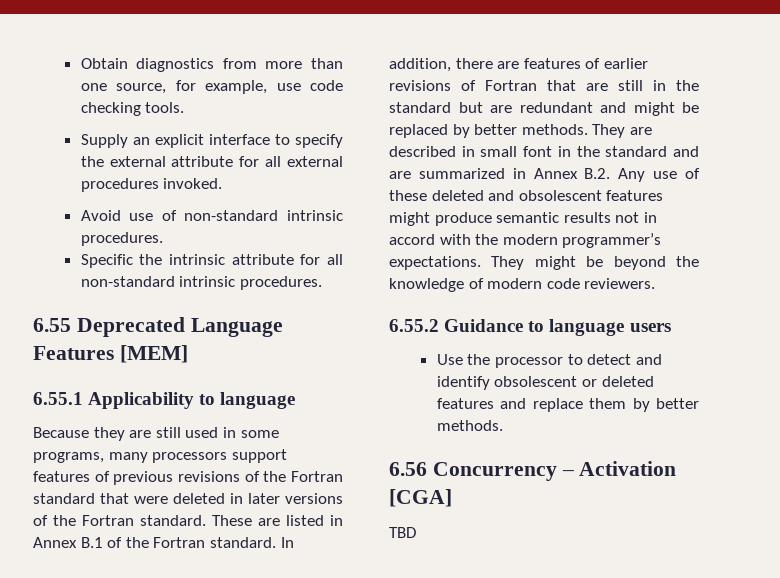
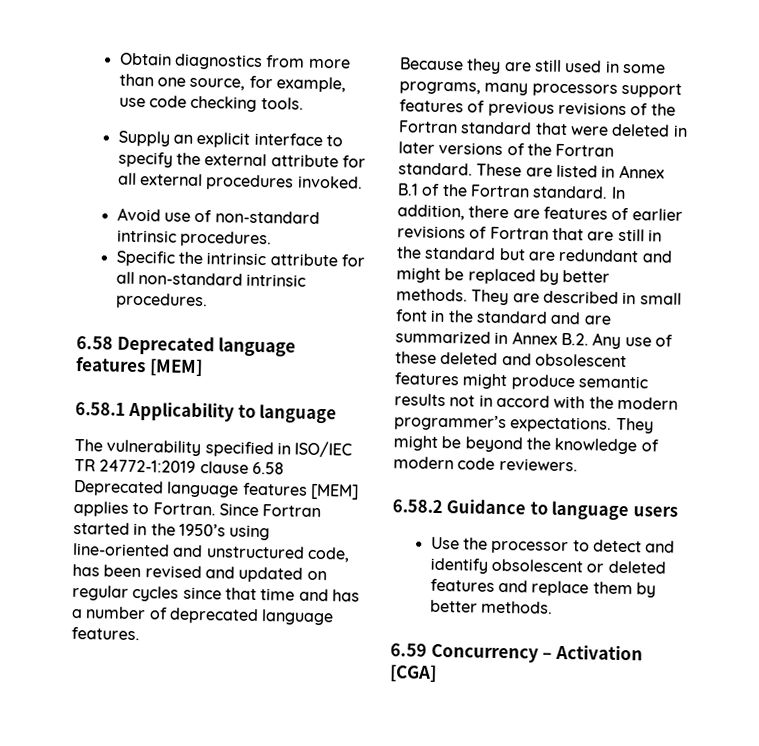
  Specific the intrinsic attribute for all non-standard intrinsic procedures.
- 6.55 Deprecated Language Features [MEM]
+ 6.58 Deprecated language features [MEM]
- 6.55.1 Applicability to language
+ 6.58.1 Applicability to language
+ The vulnerability specified in ISO/IEC TR 24772-1:2019 clause 6.58 Deprecated language features [MEM] applies to Fortran. Since Fortran started in the 1950’s using line-oriented and unstructured code, has been revised and updated on regular cycles since that time and has a number of deprecated language features.
- 6.55.2 Guidance to language users
+ 6.58.2 Guidance to language users
- 6.56 Concurrency – Activation [CGA]
+ 6.59 Concurrency – Activation [CGA]
- TBD

